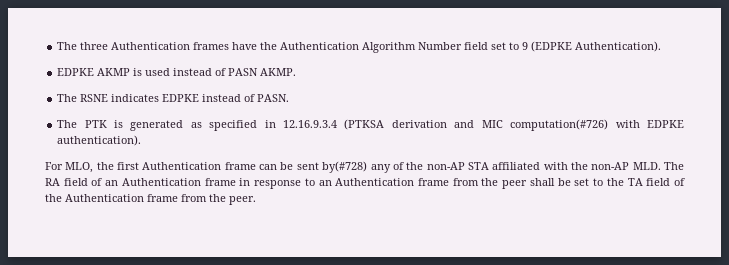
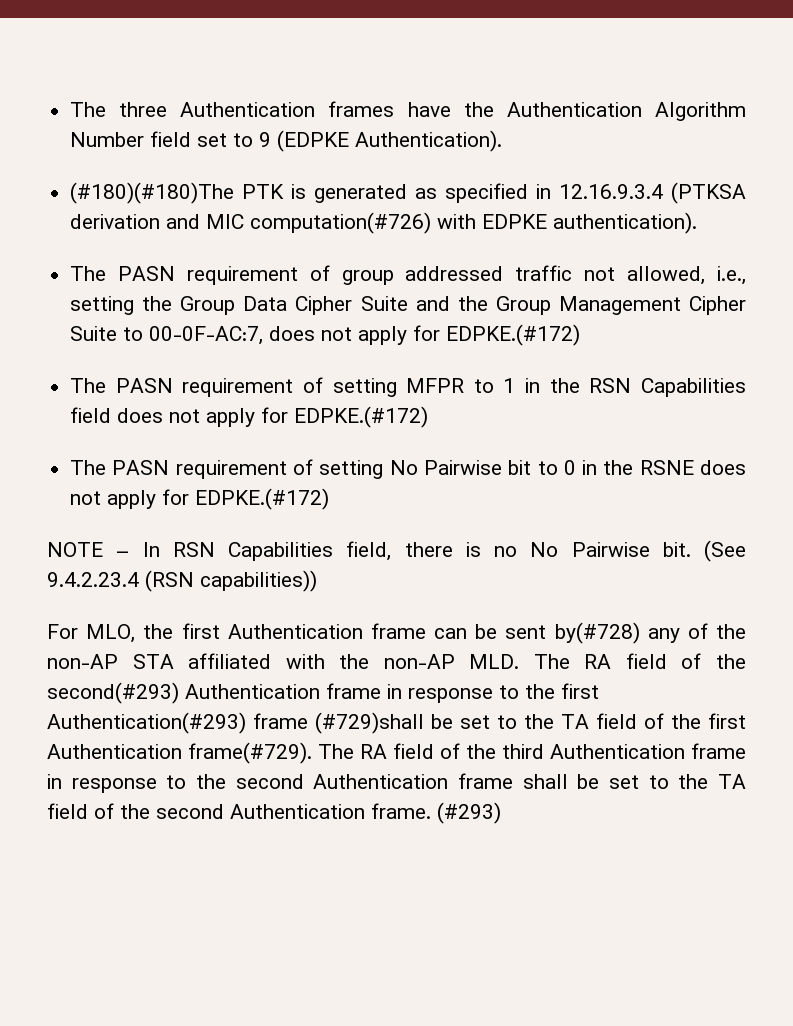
- EDPKE AKMP is used instead of PASN AKMP.
- The RSNE indicates EDPKE instead of PASN.
- The PTK is generated as specified in 12.16.9.3.4 (PTKSA derivation and MIC computation(#726) with EDPKE authentication).
+ (#180)(#180)The PTK is generated as specified in 12.16.9.3.4 (PTKSA derivation and MIC computation(#726) with EDPKE authentication).
+ The PASN requirement of group addressed traffic not allowed, i.e., setting the Group Data Cipher Suite and the Group Management Cipher Suite to 00-0F-AC:7, does not apply for EDPKE.(#172)
+ The PASN requirement of setting MFPR to 1 in the RSN Capabilities field does not apply for EDPKE.(#172)
+ The PASN requirement of setting No Pairwise bit to 0 in the RSNE does not apply for EDPKE.(#172)
+ NOTE – In RSN Capabilities field, there is no No Pairwise bit. (See 9.4.2.23.4 (RSN capabilities))
- For MLO, the first Authentication frame can be sent by(#728) any of the non-AP STA affiliated with the non-AP MLD. The RA field of an Authentication frame in response to an Authentication frame from the peer shall be set to the TA field of the Authentication frame from the peer.
+ For MLO, the first Authentication frame can be sent by(#728) any of the non-AP STA affiliated with the non-AP MLD. The RA field of the second(#293) Authentication frame in response to the first Authentication(#293) frame (#729)shall be set to the TA field of the first Authentication frame(#729). The RA field of the third Authentication frame in response to the second Authentication frame shall be set to the TA field of the second Authentication frame. (#293)

